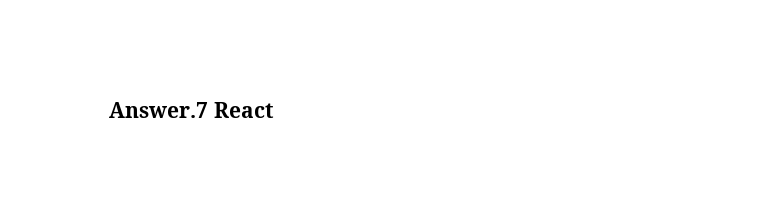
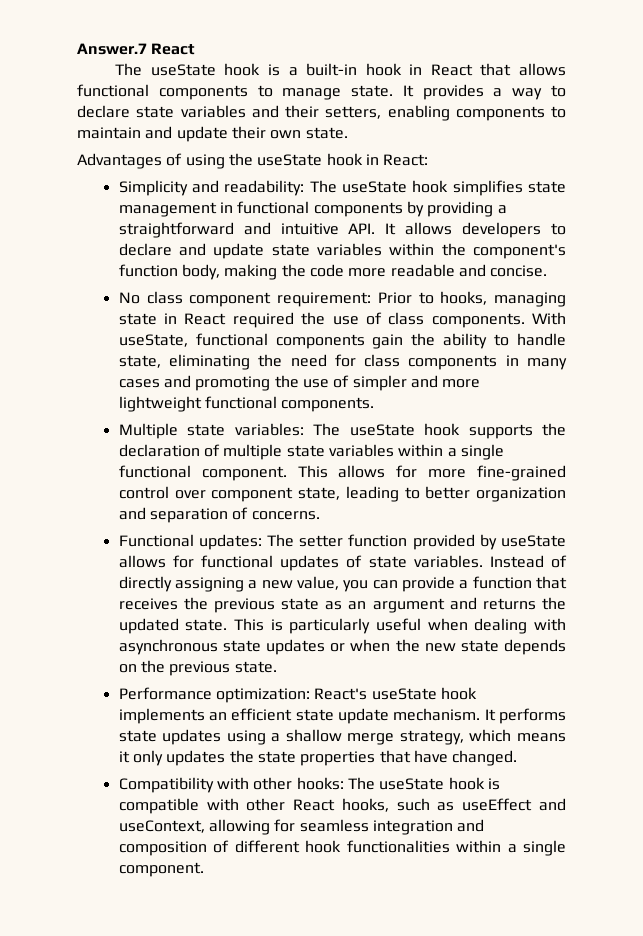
+ The useState hook is a built-in hook in React that allows functional components to manage state. It provides a way to declare state variables and their setters, enabling components to maintain and update their own state.
+ Advantages of using the useState hook in React:
+ Simplicity and readability: The useState hook simplifies state management in functional components by providing a straightforward and intuitive API. It allows developers to declare and update state variables within the component's function body, making the code more readable and concise.
+ No class component requirement: Prior to hooks, managing state in React required the use of class components. With useState, functional components gain the ability to handle state, eliminating the need for class components in many cases and promoting the use of simpler and more lightweight functional components.
+ Multiple state variables: The useState hook supports the declaration of multiple state variables within a single functional component. This allows for more fine-grained control over component state, leading to better organization and separation of concerns.
+ Functional updates: The setter function provided by useState allows for functional updates of state variables. Instead of directly assigning a new value, you can provide a function that receives the previous state as an argument and returns the updated state. This is particularly useful when dealing with asynchronous state updates or when the new state depends on the previous state.
+ Performance optimization: React's useState hook implements an efficient state update mechanism. It performs state updates using a shallow merge strategy, which means it only updates the state properties that have changed.
+ Compatibility with other hooks: The useState hook is compatible with other React hooks, such as useEffect and useContext, allowing for seamless integration and composition of different hook functionalities within a single component.

